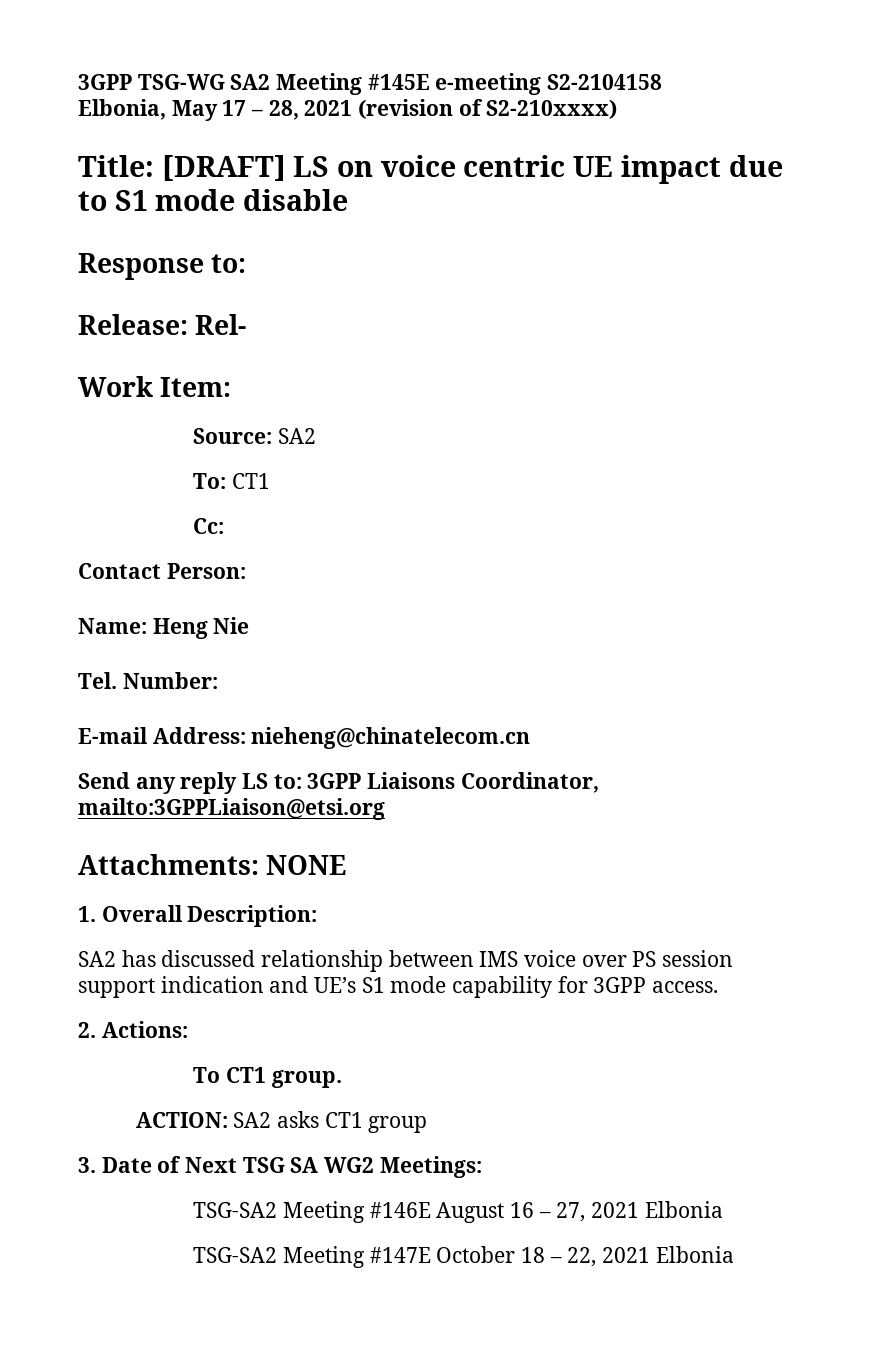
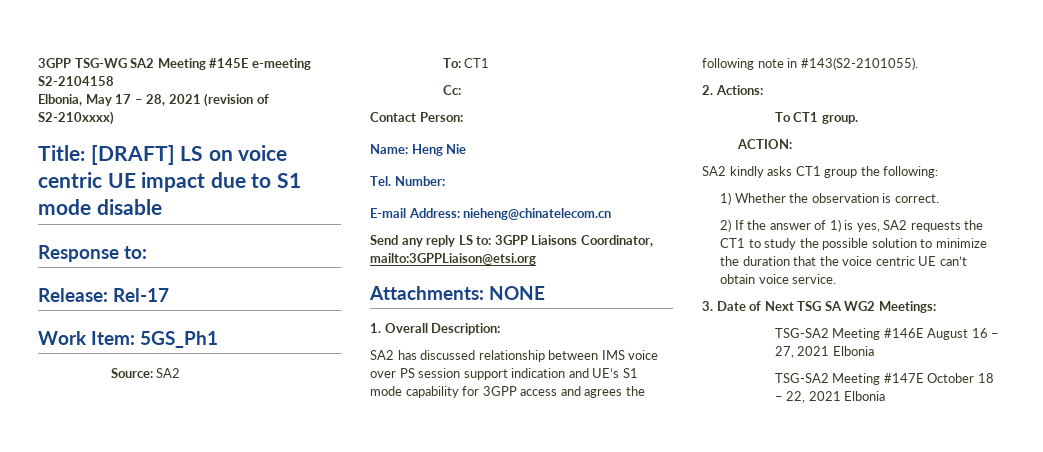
- Release: Rel-
+ Release: Rel-17
- Work Item:
+ Work Item: 5GS_Ph1
- SA2 has discussed relationship between IMS voice over PS session support indication and UE’s S1 mode capability for 3GPP access.
+ SA2 has discussed relationship between IMS voice over PS session support indication and UE’s S1 mode capability for 3GPP access and agrees the following note in #143(S2-2101055).
- ACTION: SA2 asks CT1 group
+ ACTION:
+ SA2 kindly asks CT1 group the following:
+ 1) Whether the observation is correct.
+ 2) If the answer of 1) is yes, SA2 requests the CT1 to study the possible solution to minimize the duration that the voice centric UE can’t obtain voice service.

